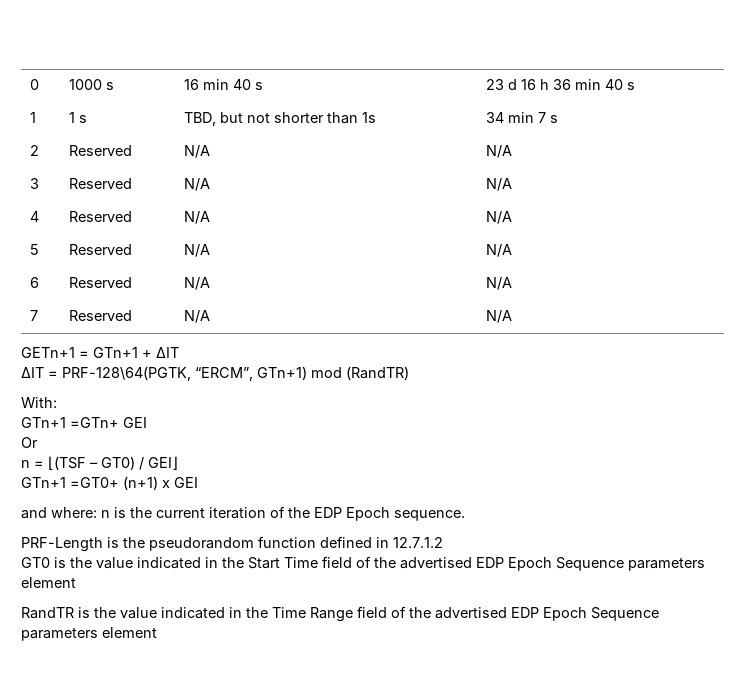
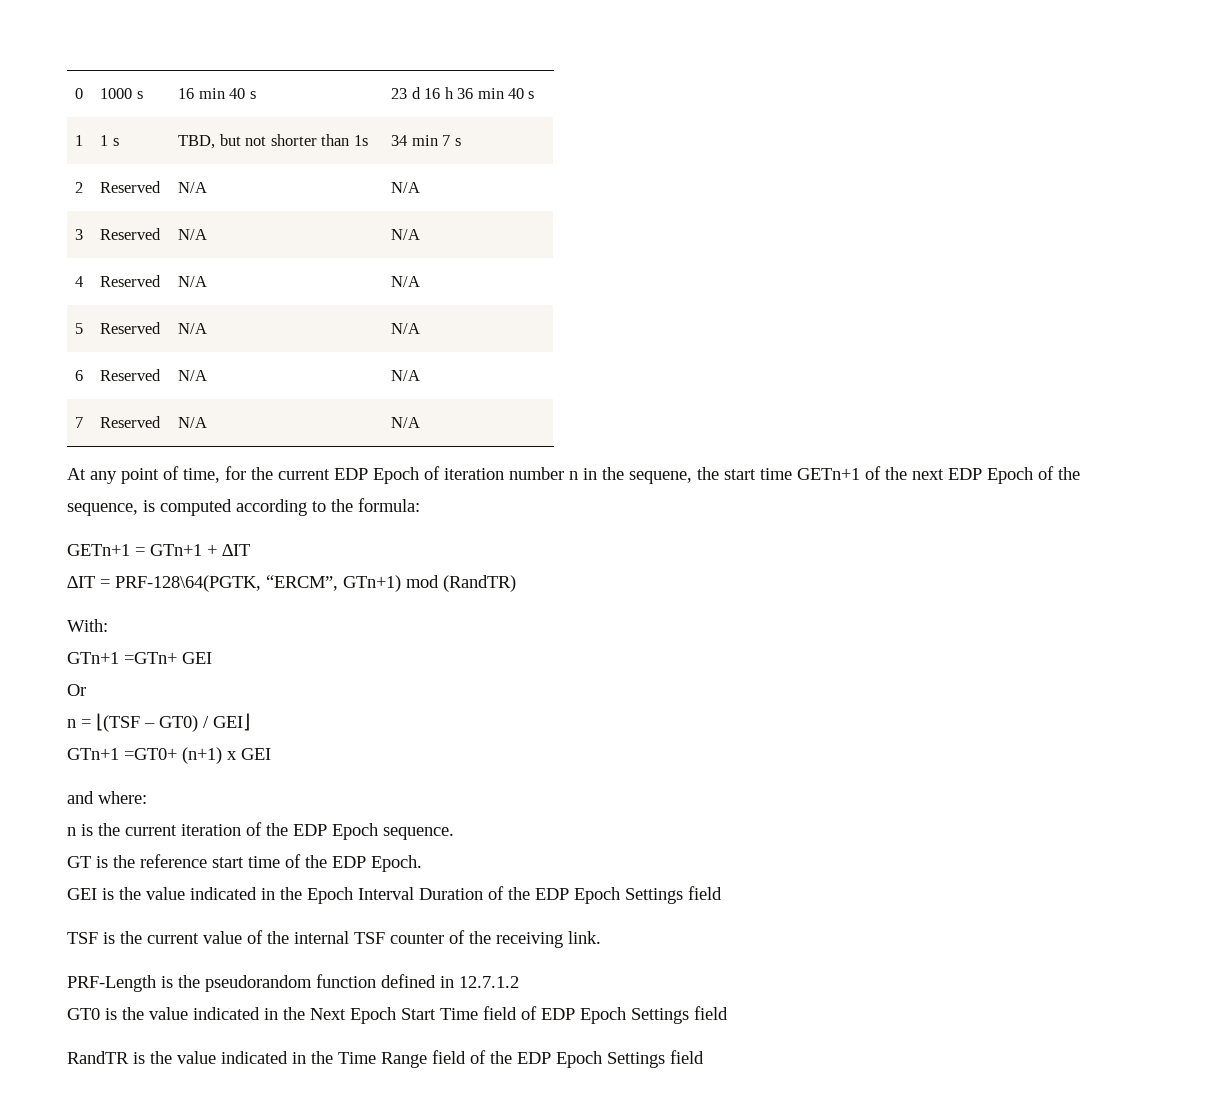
+ At any point of time, for the current EDP Epoch of iteration number n in the sequene, the start time GETn+1 of the next EDP Epoch of the sequence, is computed according to the formula:
- and where: n is the current iteration of the EDP Epoch sequence.
+ and where:
+ n is the current iteration of the EDP Epoch sequence.
+ GT is the reference start time of the EDP Epoch.
+ GEI is the value indicated in the Epoch Interval Duration of the EDP Epoch Settings field
+ TSF is the current value of the internal TSF counter of the receiving link.
- GT0 is the value indicated in the Start Time field of the advertised EDP Epoch Sequence parameters element
+ GT0 is the value indicated in the Next Epoch Start Time field of EDP Epoch Settings field
- RandTR is the value indicated in the Time Range field of the advertised EDP Epoch Sequence parameters element
+ RandTR is the value indicated in the Time Range field of the EDP Epoch Settings field

